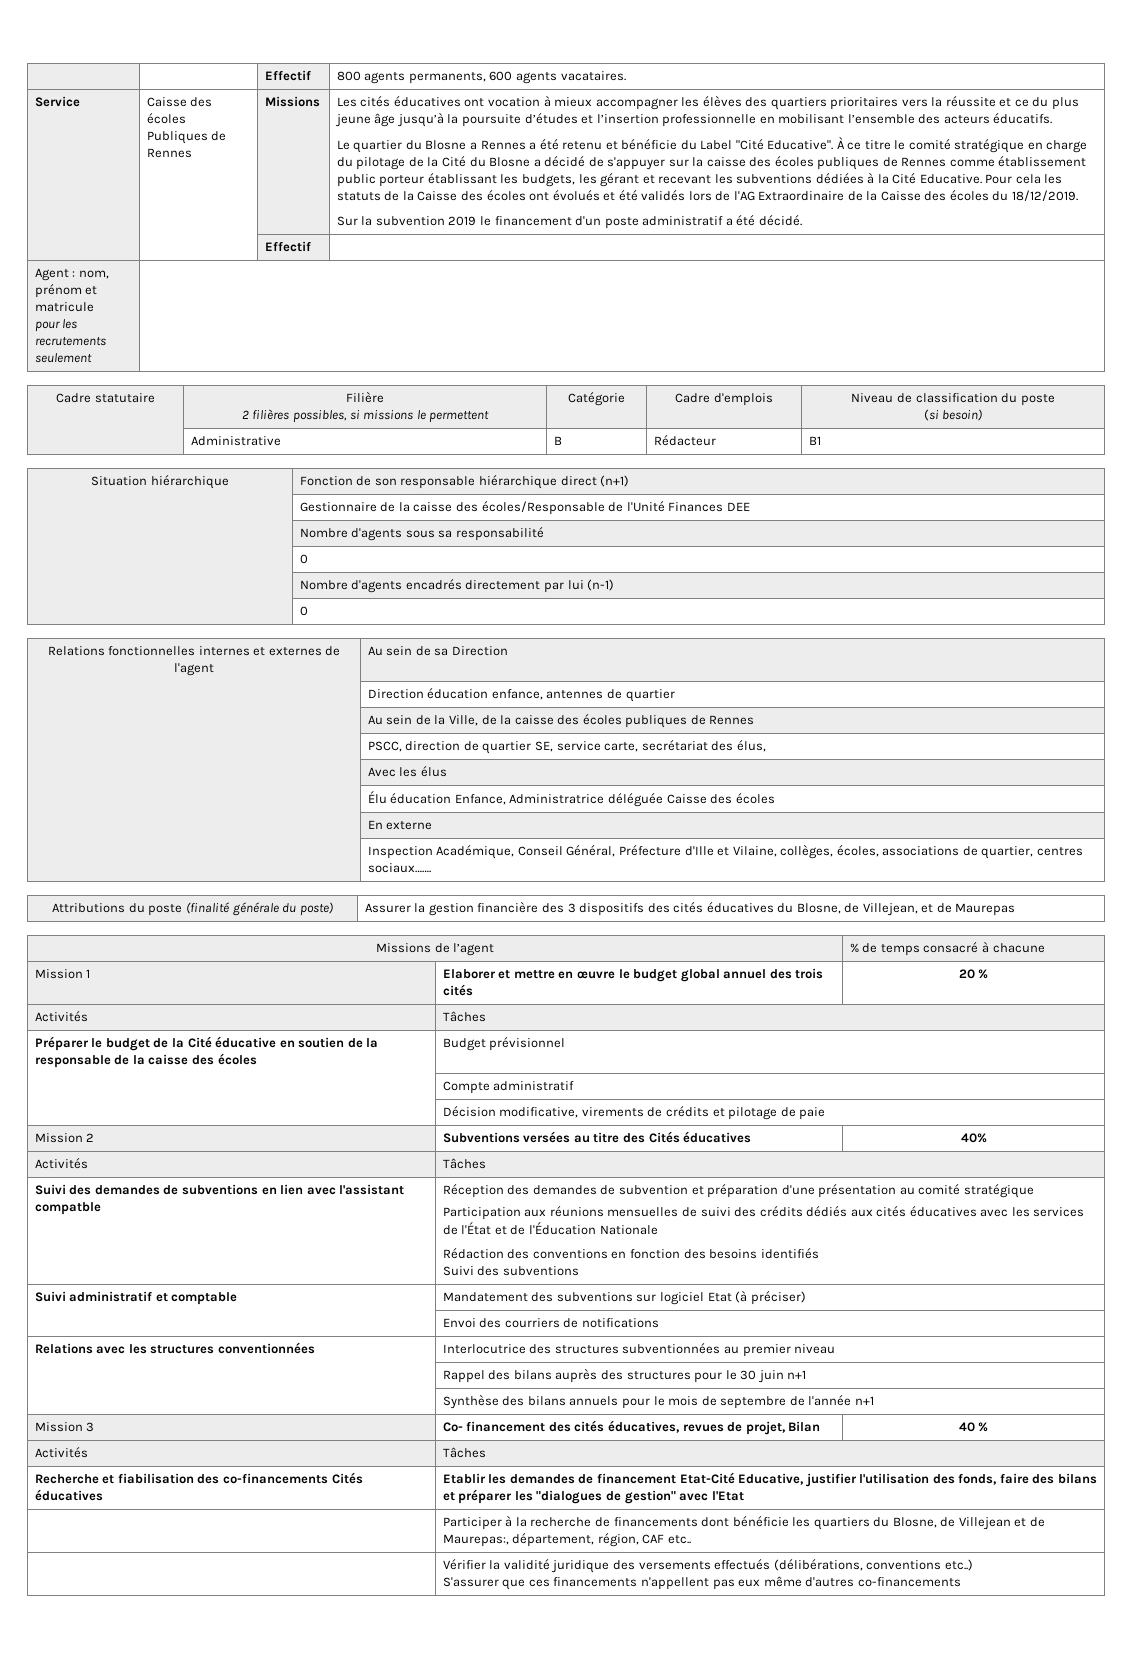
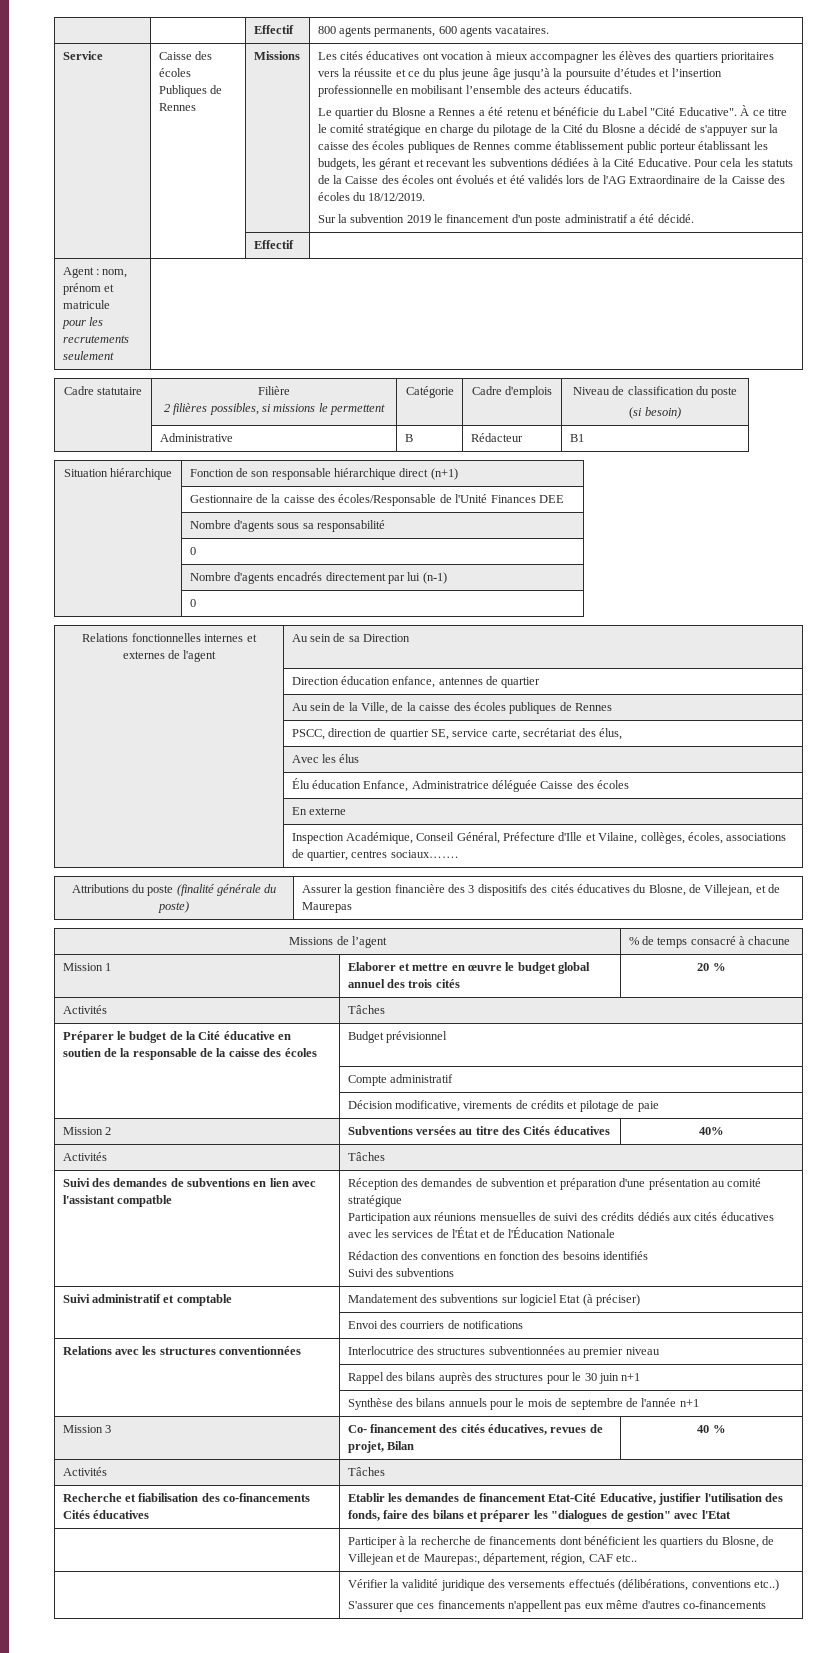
- | Participer à la recherche de financements dont bénéficie les quartiers du Blosne, de Villejean et de Maurepas:, département, région, CAF etc..
+ | Participer à la recherche de financements dont bénéficient les quartiers du Blosne, de Villejean et de Maurepas:, département, région, CAF etc..

